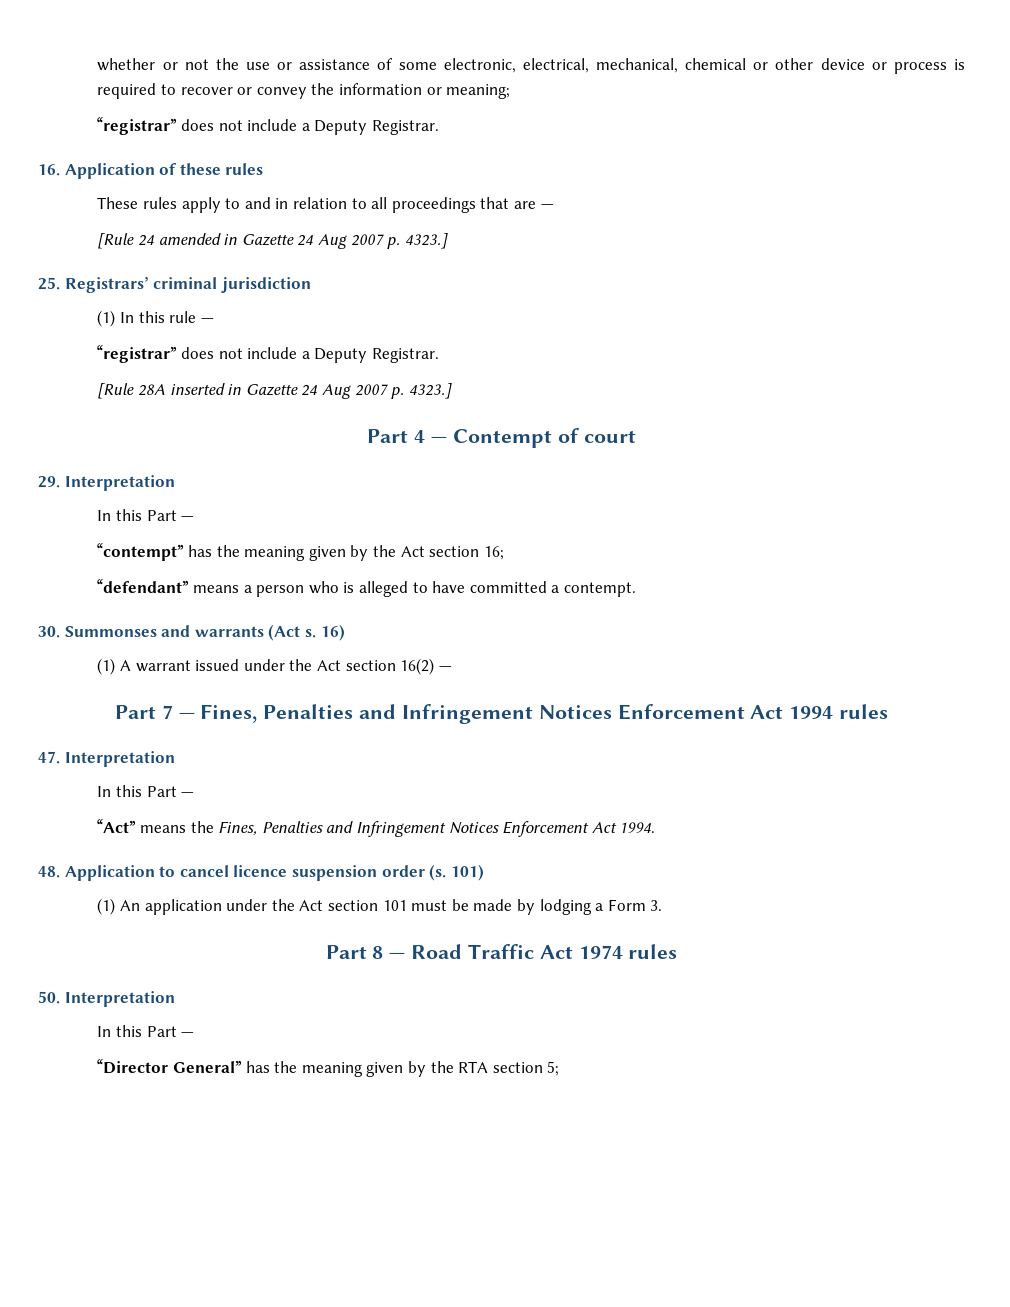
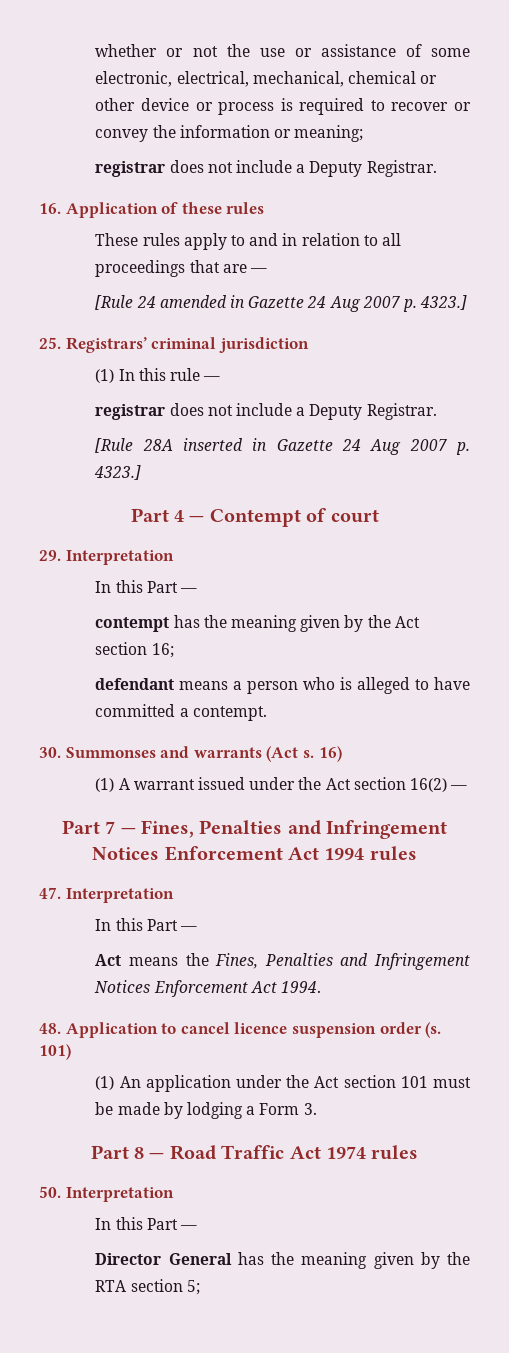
  whether or not the use or assistance of some electronic, electrical, mechanical, chemical or other device or process is required to recover or convey the information or meaning;
- “registrar” does not include a Deputy Registrar.
+ registrar does not include a Deputy Registrar.
  (1) In this rule —
- “registrar” does not include a Deputy Registrar.
+ registrar does not include a Deputy Registrar.
- “contempt” has the meaning given by the Act section 16;
+ contempt has the meaning given by the Act section 16;
- “defendant” means a person who is alleged to have committed a contempt.
+ defendant means a person who is alleged to have committed a contempt.
- “Act” means the Fines, Penalties and Infringement Notices Enforcement Act 1994.
+ Act means the Fines, Penalties and Infringement Notices Enforcement Act 1994.
- “Director General” has the meaning given by the RTA section 5;
+ Director General has the meaning given by the RTA section 5;

